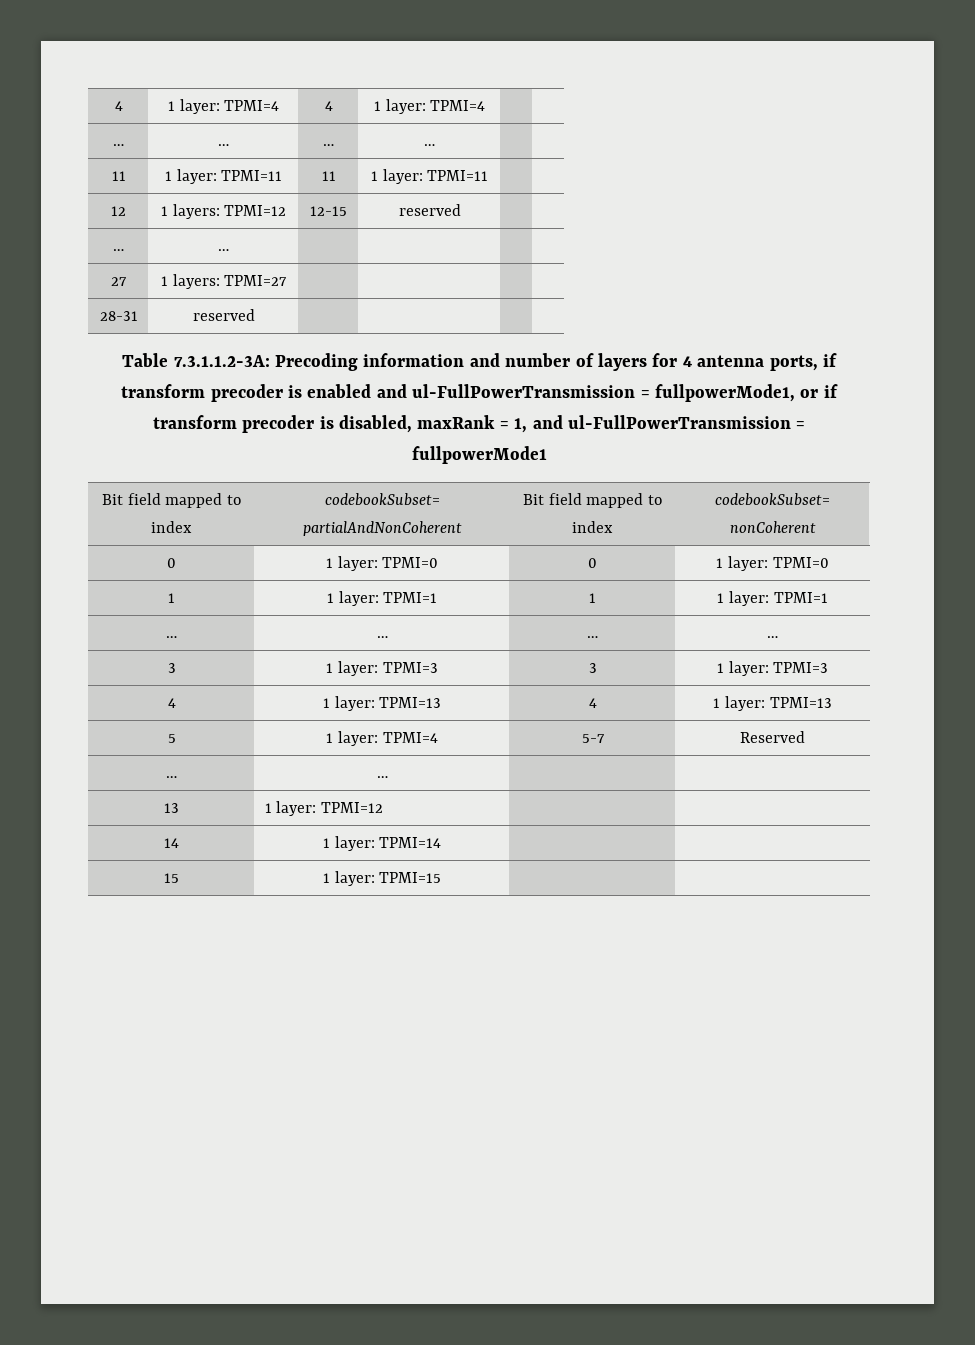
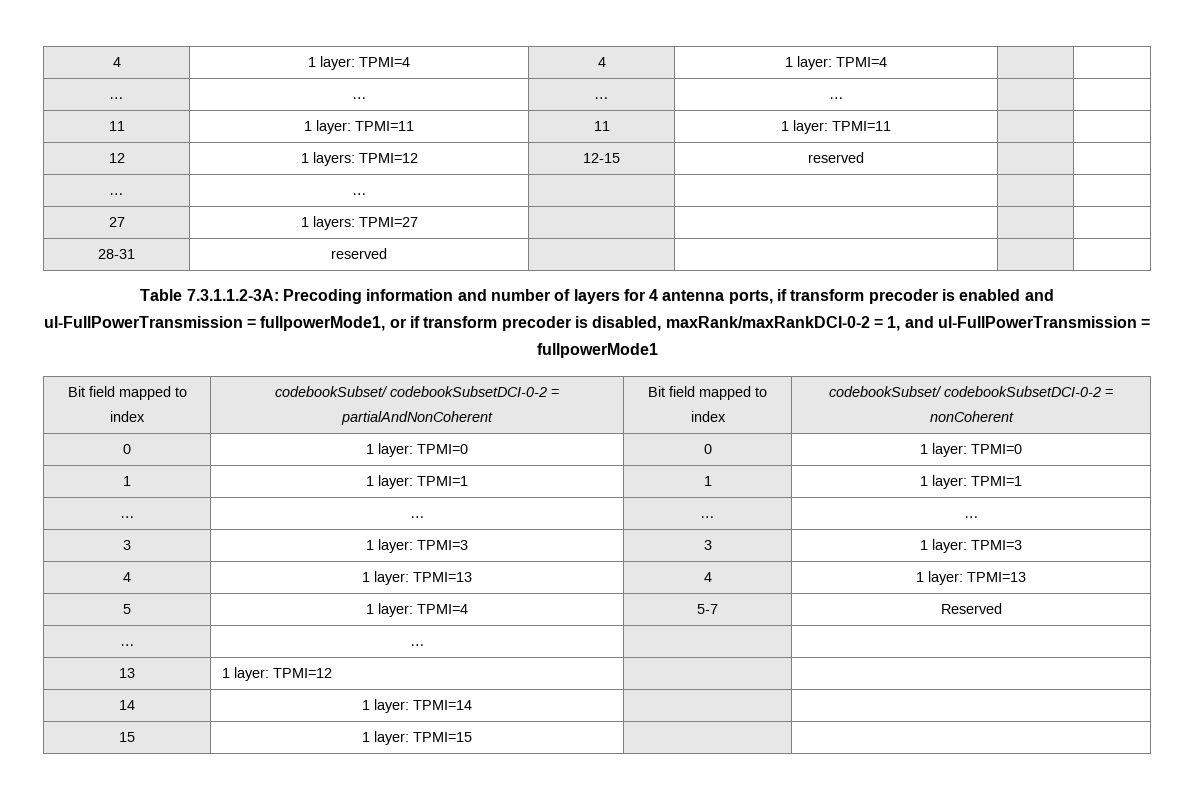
- Table 7.3.1.1.2-3A: Precoding information and number of layers for 4 antenna ports, if transform precoder is enabled and ul-FullPowerTransmission = fullpowerMode1, or if transform precoder is disabled, maxRank = 1, and ul-FullPowerTransmission = fullpowerMode1
+ Table 7.3.1.1.2-3A: Precoding information and number of layers for 4 antenna ports, if transform precoder is enabled and ul-FullPowerTransmission = fullpowerMode1, or if transform precoder is disabled, maxRank/maxRankDCI-0-2 = 1, and ul-FullPowerTransmission = fullpowerMode1
- Bit field mapped to index | codebookSubset= partialAndNonCoherent | Bit field mapped to index | codebookSubset= nonCoherent
+ Bit field mapped to index | codebookSubset/ codebookSubsetDCI-0-2 = partialAndNonCoherent | Bit field mapped to index | codebookSubset/ codebookSubsetDCI-0-2 = nonCoherent

